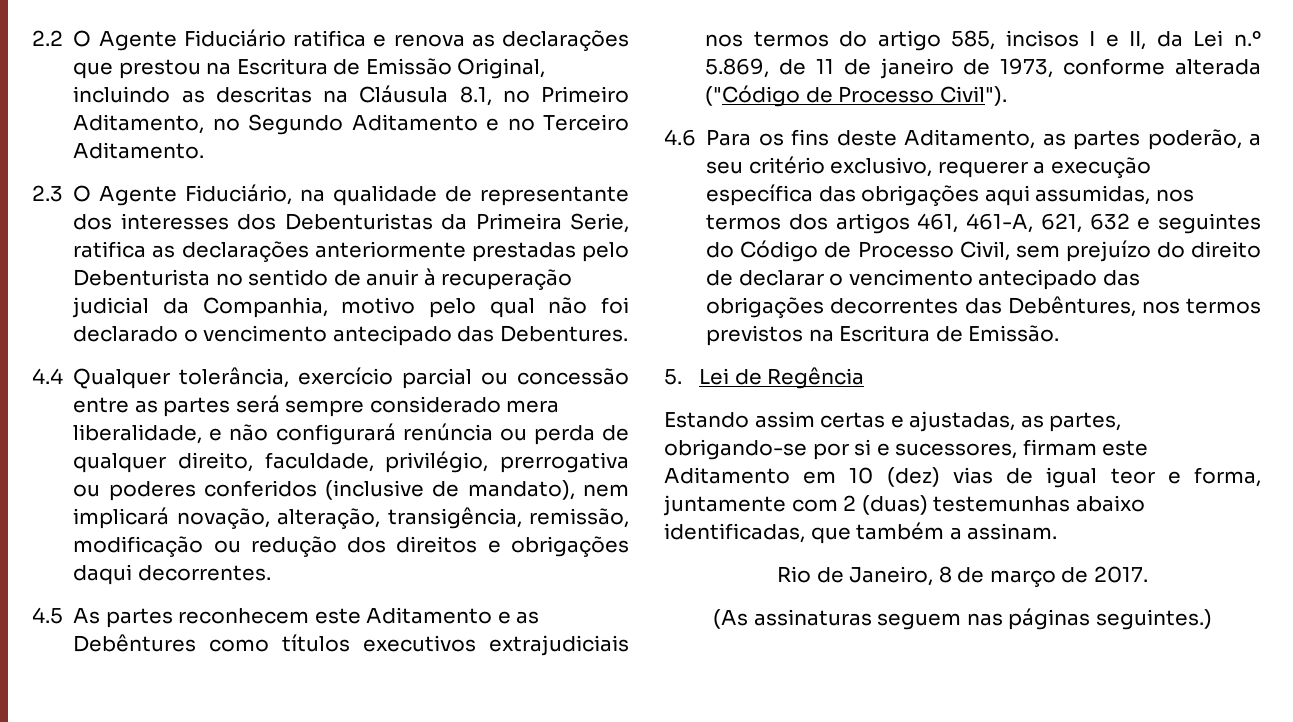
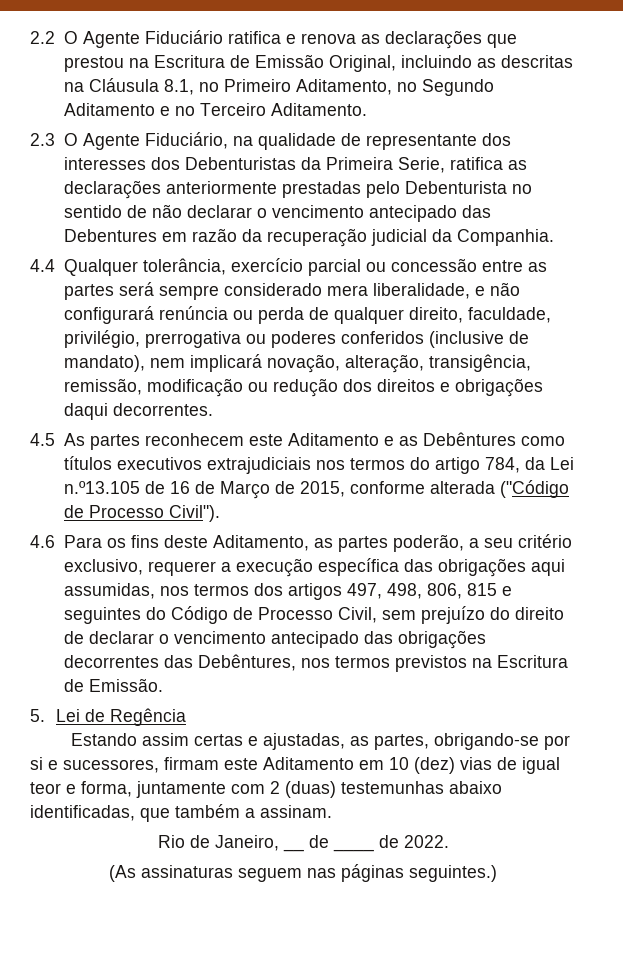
- 2.3 O Agente Fiduciário, na qualidade de representante dos interesses dos Debenturistas da Primeira Serie, ratifica as declarações anteriormente prestadas pelo Debenturista no sentido de anuir à recuperação judicial da Companhia, motivo pelo qual não foi declarado o vencimento antecipado das Debentures.
+ 2.3 O Agente Fiduciário, na qualidade de representante dos interesses dos Debenturistas da Primeira Serie, ratifica as declarações anteriormente prestadas pelo Debenturista no sentido de não declarar o vencimento antecipado das Debentures em razão da recuperação judicial da Companhia.
- 4.5 As partes reconhecem este Aditamento e as Debêntures como títulos executivos extrajudiciais nos termos do artigo 585, incisos I e II, da Lei n.º 5.869, de 11 de janeiro de 1973, conforme alterada ("Código de Processo Civil").
+ 4.5 As partes reconhecem este Aditamento e as Debêntures como títulos executivos extrajudiciais nos termos do artigo 784, da Lei n.º13.105 de 16 de Março de 2015, conforme alterada ("Código de Processo Civil").
- 4.6 Para os fins deste Aditamento, as partes poderão, a seu critério exclusivo, requerer a execução específica das obrigações aqui assumidas, nos termos dos artigos 461, 461-A, 621, 632 e seguintes do Código de Processo Civil, sem prejuízo do direito de declarar o vencimento antecipado das obrigações decorrentes das Debêntures, nos termos previstos na Escritura de Emissão.
+ 4.6 Para os fins deste Aditamento, as partes poderão, a seu critério exclusivo, requerer a execução específica das obrigações aqui assumidas, nos termos dos artigos 497, 498, 806, 815 e seguintes do Código de Processo Civil, sem prejuízo do direito de declarar o vencimento antecipado das obrigações decorrentes das Debêntures, nos termos previstos na Escritura de Emissão.
- Rio de Janeiro, 8 de março de 2017.
+ Rio de Janeiro, __ de ____ de 2022.

